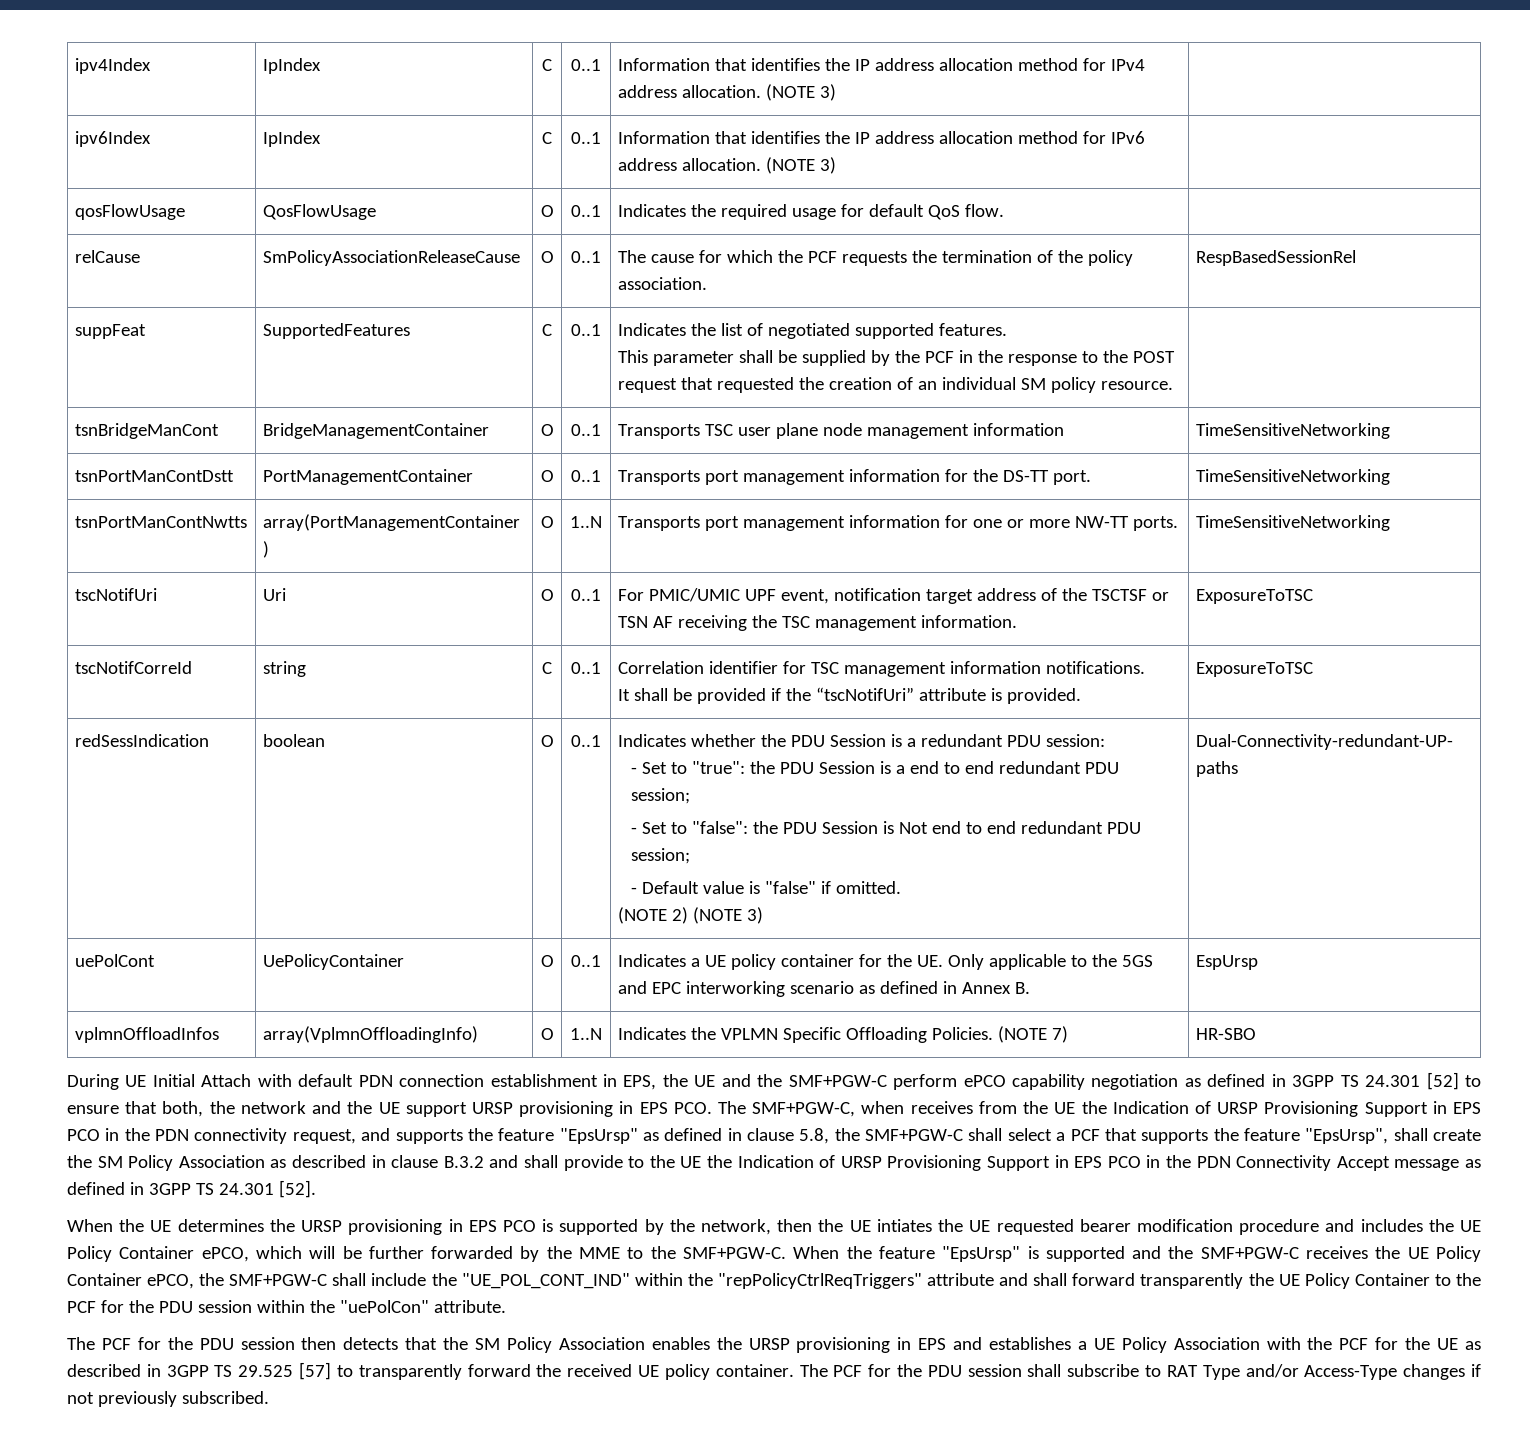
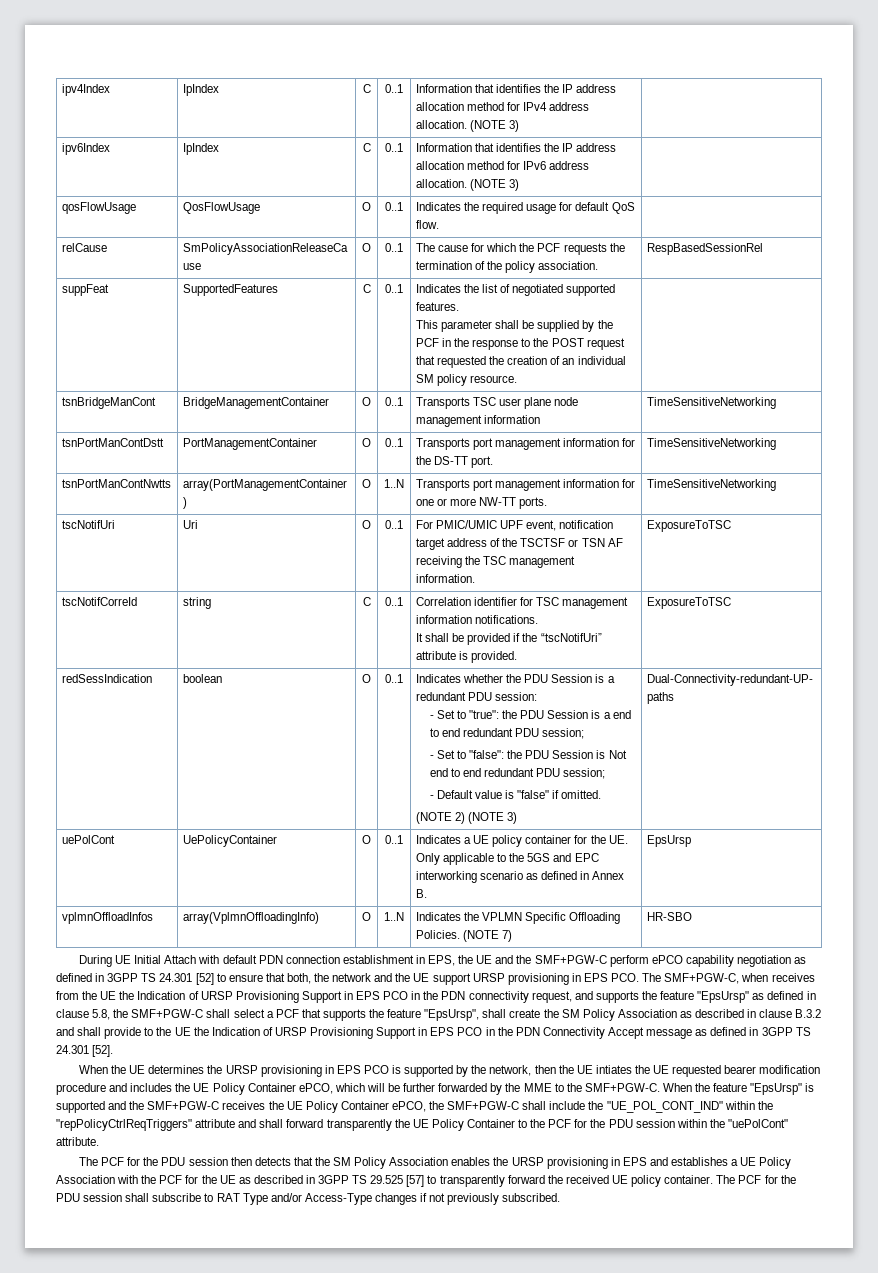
- uePolCont | UePolicyContainer | O | 0..1 | Indicates a UE policy container for the UE. Only applicable to the 5GS and EPC interworking scenario as defined in Annex B. | EspUrsp
+ uePolCont | UePolicyContainer | O | 0..1 | Indicates a UE policy container for the UE. Only applicable to the 5GS and EPC interworking scenario as defined in Annex B. | EpsUrsp
- When the feature "EpsUrsp" is supported and the SMF+PGW-C receives the UE Policy Container ePCO, the SMF+PGW-C shall include the "UE_POL_CONT_IND" within the "repPolicyCtrlReqTriggers" attribute and shall forward transparently the UE Policy Container to the PCF for the PDU session within the "uePolCon" attribute.
+ When the feature "EpsUrsp" is supported and the SMF+PGW-C receives the UE Policy Container ePCO, the SMF+PGW-C shall include the "UE_POL_CONT_IND" within the "repPolicyCtrlReqTriggers" attribute and shall forward transparently the UE Policy Container to the PCF for the PDU session within the "uePolCont" attribute.

